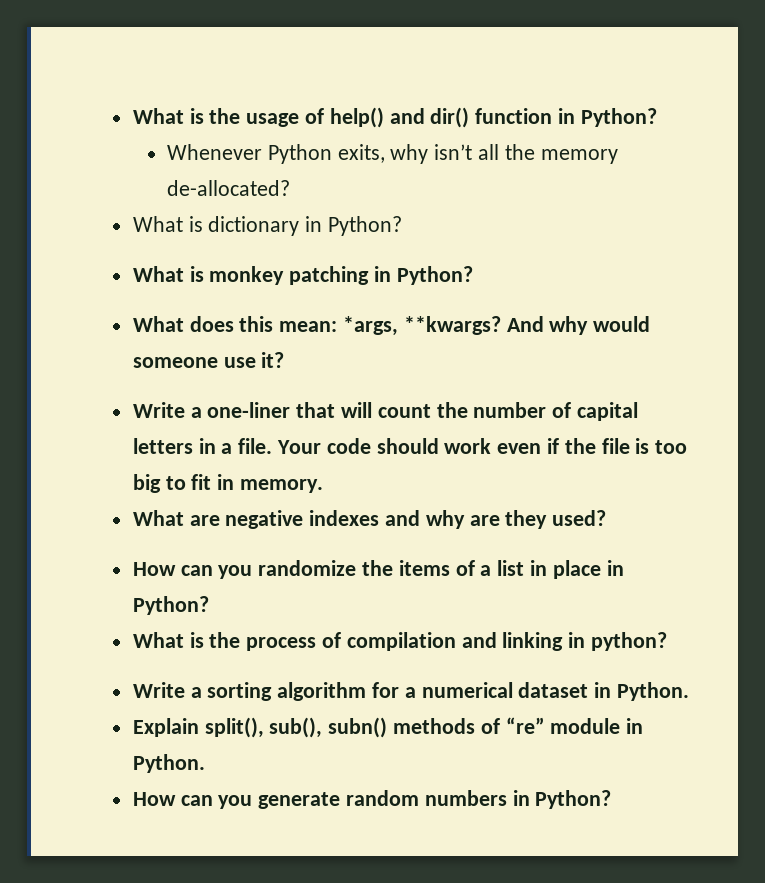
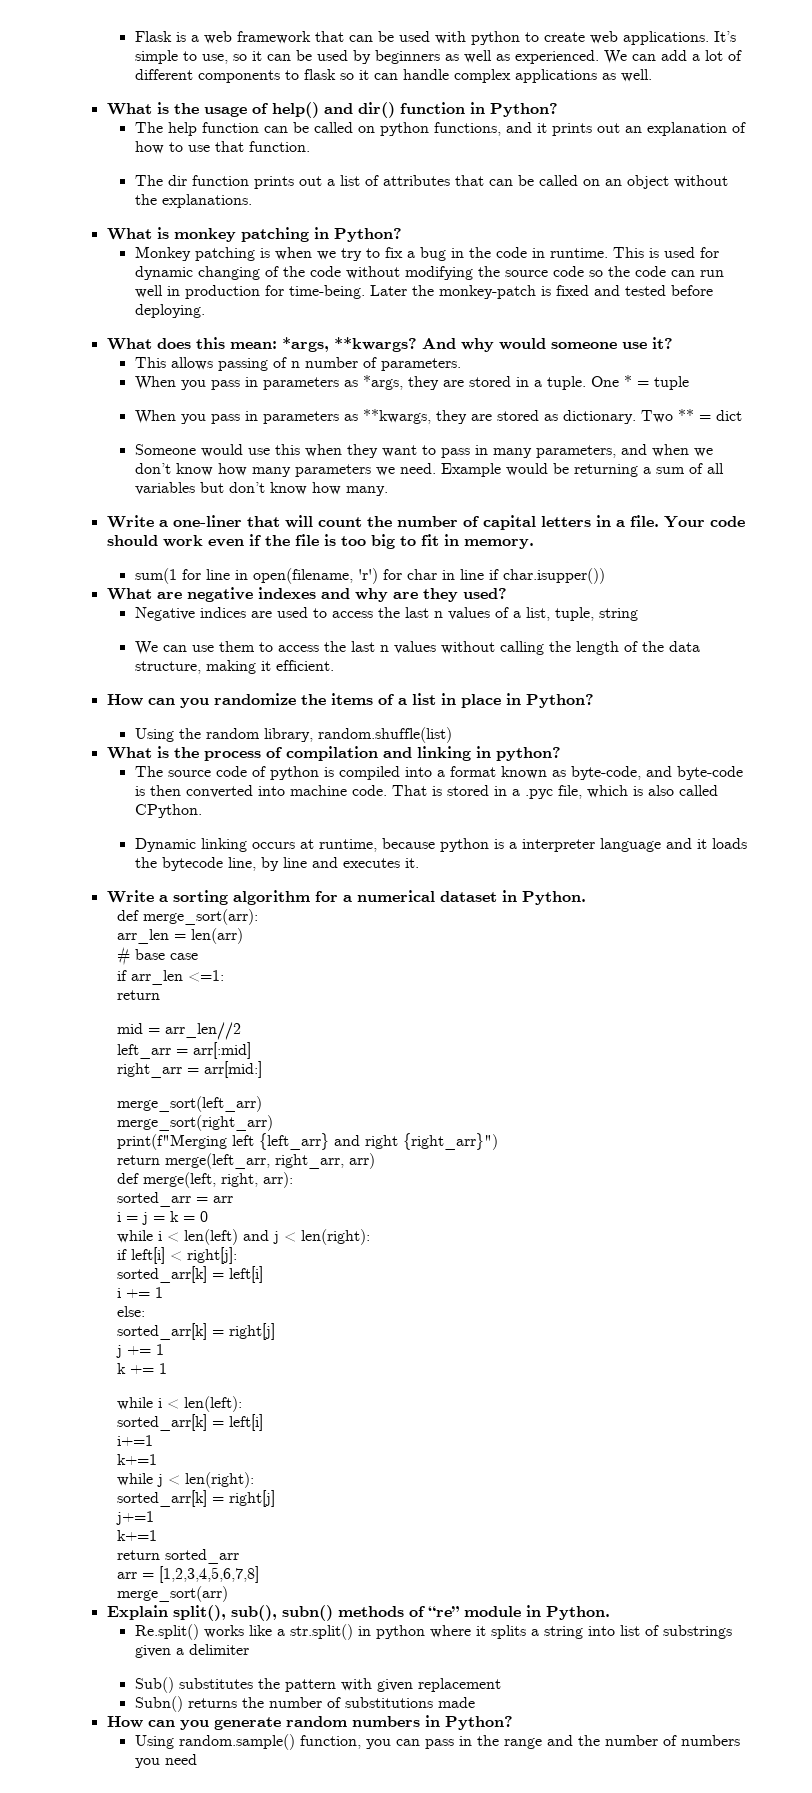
+ Flask is a web framework that can be used with python to create web applications. It’s simple to use, so it can be used by beginners as well as experienced. We can add a lot of different components to flask so it can handle complex applications as well.
- Whenever Python exits, why isn’t all the memory de-allocated?
- What is dictionary in Python?
+ The help function can be called on python functions, and it prints out an explanation of how to use that function.
+ The dir function prints out a list of attributes that can be called on an object without the explanations.
+ Monkey patching is when we try to fix a bug in the code in runtime. This is used for dynamic changing of the code without modifying the source code so the code can run well in production for time-being. Later the monkey-patch is fixed and tested before deploying.
+ This allows passing of n number of parameters.
+ When you pass in parameters as *args, they are stored in a tuple. One * = tuple
+ When you pass in parameters as **kwargs, they are stored as dictionary. Two ** = dict
+ Someone would use this when they want to pass in many parameters, and when we don’t know how many parameters we need. Example would be returning a sum of all variables but don’t know how many.
+ sum(1 for line in open(filename, 'r') for char in line if char.isupper())
+ Negative indices are used to access the last n values of a list, tuple, string
+ We can use them to access the last n values without calling the length of the data structure, making it efficient.
+ Using the random library, random.shuffle(list)
+ The source code of python is compiled into a format known as byte-code, and byte-code is then converted into machine code. That is stored in a .pyc file, which is also called CPython.
+ Dynamic linking occurs at runtime, because python is a interpreter language and it loads the bytecode line, by line and executes it.
+ def merge_sort(arr):
+ arr_len = len(arr)
+ # base case
+ if arr_len <=1:
+ return
+ mid = arr_len//2
+ left_arr = arr[:mid]
+ right_arr = arr[mid:]
+ merge_sort(left_arr)
+ merge_sort(right_arr)
+ print(f"Merging left {left_arr} and right {right_arr}")
+ return merge(left_arr, right_arr, arr)
+ def merge(left, right, arr):
+ sorted_arr = arr
+ i = j = k = 0
+ while i < len(left) and j < len(right):
+ if left[i] < right[j]:
+ sorted_arr[k] = left[i]
+ i += 1
+ else:
+ sorted_arr[k] = right[j]
+ j += 1
+ k += 1
+ while i < len(left):
+ sorted_arr[k] = left[i]
+ i+=1
+ k+=1
+ while j < len(right):
+ sorted_arr[k] = right[j]
+ j+=1
+ k+=1
+ return sorted_arr
+ arr = [1,2,3,4,5,6,7,8]
+ merge_sort(arr)
+ Re.split() works like a str.split() in python where it splits a string into list of substrings given a delimiter
+ Sub() substitutes the pattern with given replacement
+ Subn() returns the number of substitutions made
+ Using random.sample() function, you can pass in the range and the number of numbers you need

